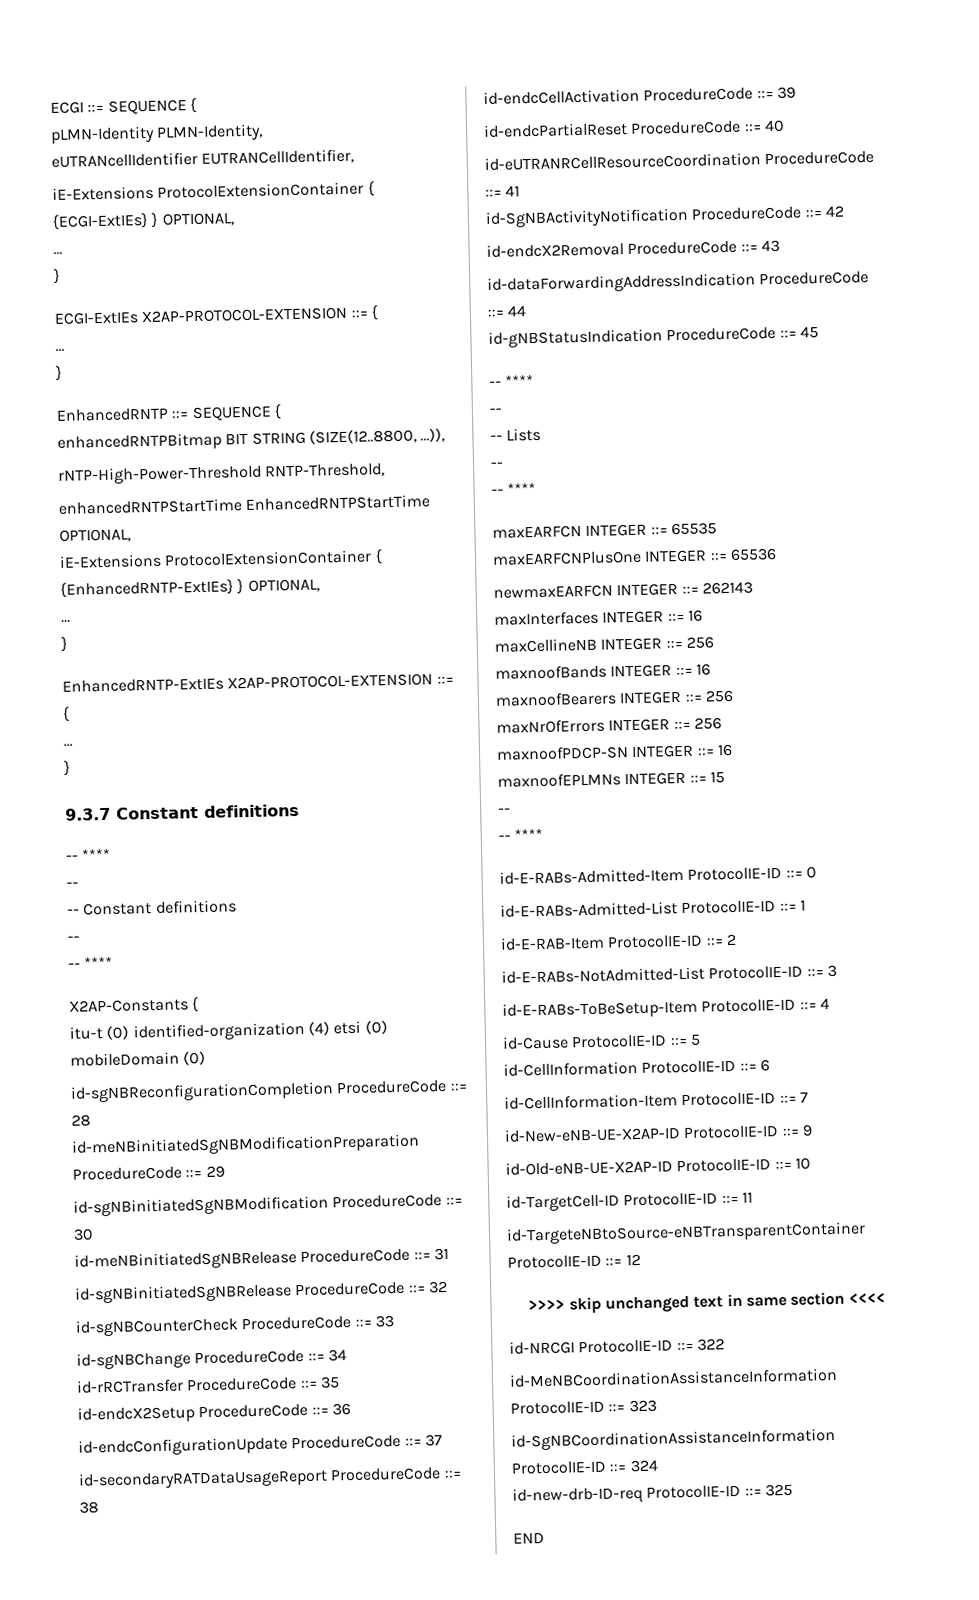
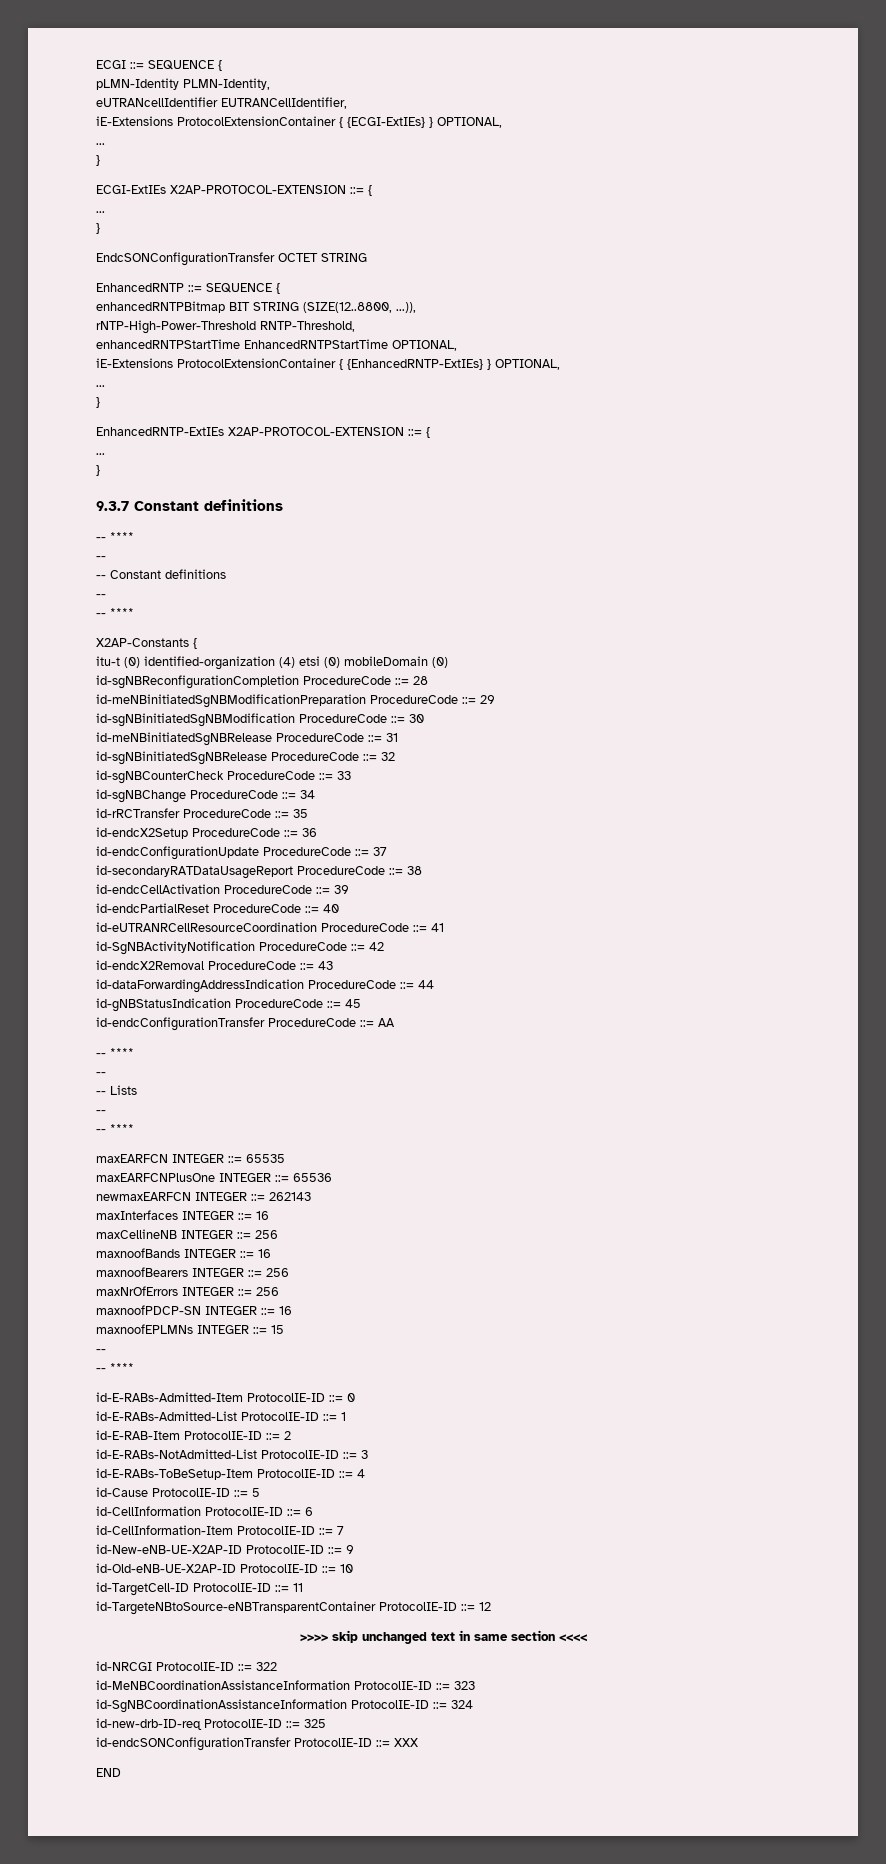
+ EndcSONConfigurationTransfer OCTET STRING
+ id-endcConfigurationTransfer ProcedureCode ::= AA
+ id-endcSONConfigurationTransfer ProtocolIE-ID ::= XXX

